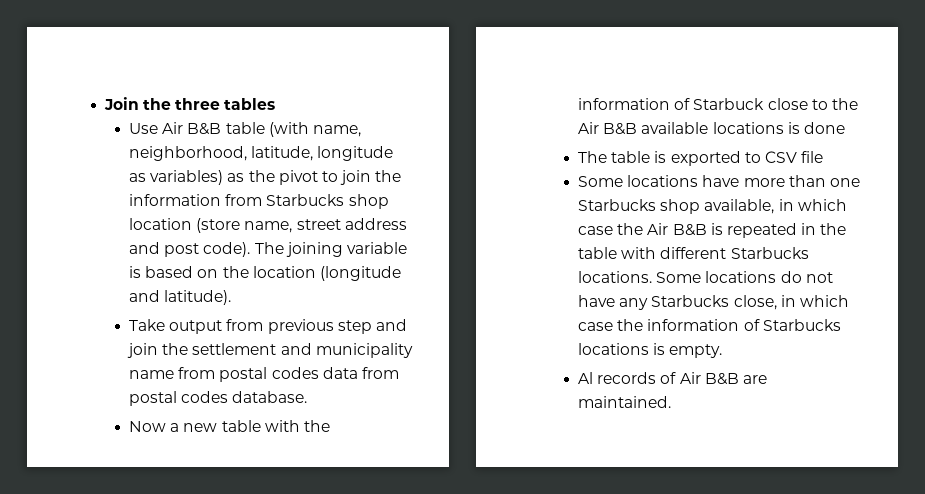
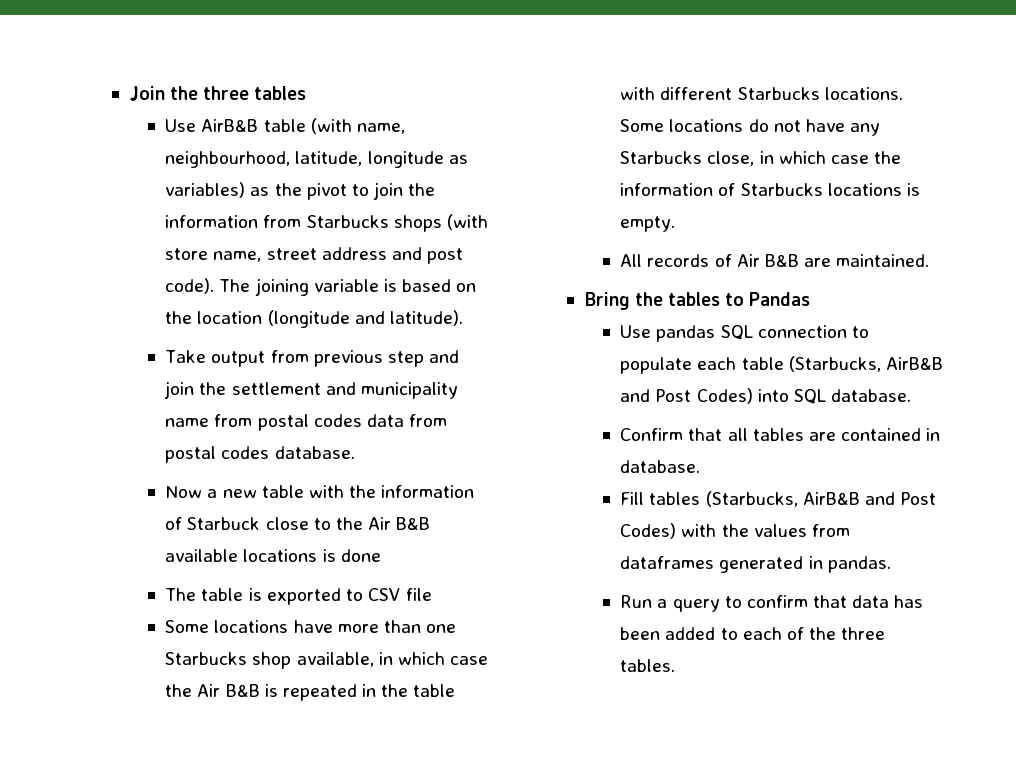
- Use Air B&B table (with name, neighborhood, latitude, longitude as variables) as the pivot to join the information from Starbucks shop location (store name, street address and post code).
+ Use AirB&B table (with name, neighbourhood, latitude, longitude as variables) as the pivot to join the information from Starbucks shops (with store name, street address and post code).
- Al records of Air B&B are maintained.
+ All records of Air B&B are maintained.
+ Bring the tables to Pandas
+ Use pandas SQL connection to populate each table (Starbucks, AirB&B and Post Codes) into SQL database.
+ Confirm that all tables are contained in database.
+ Fill tables (Starbucks, AirB&B and Post Codes) with the values from dataframes generated in pandas.
+ Run a query to confirm that data has been added to each of the three tables.

